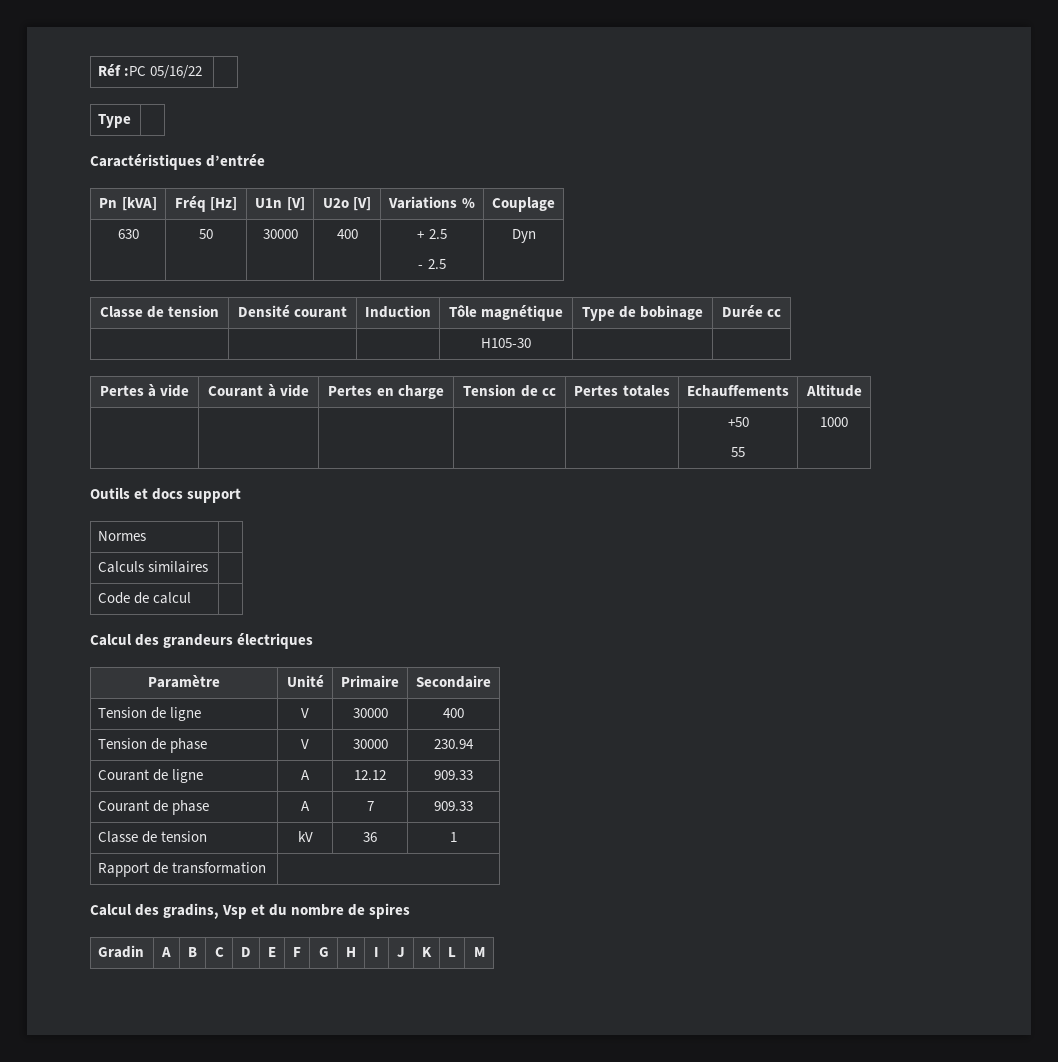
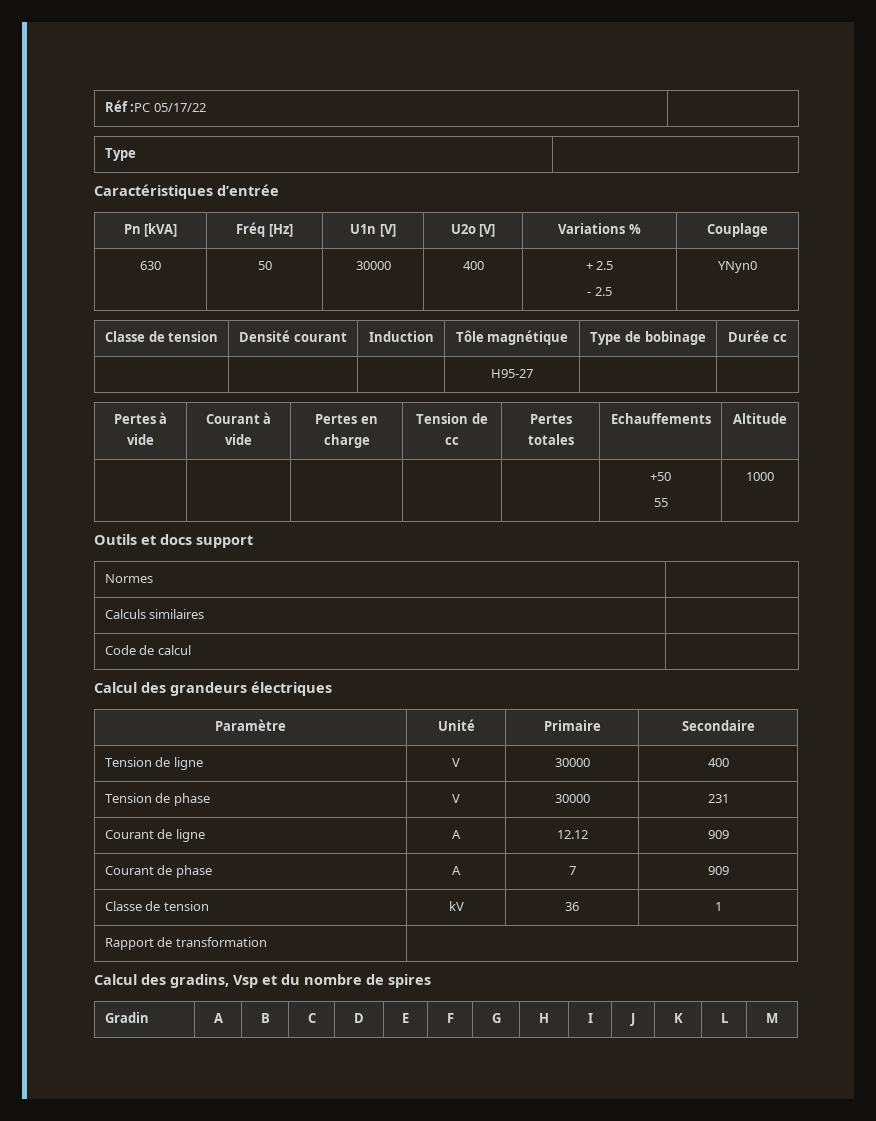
- Réf :PC 05/16/22 |
+ Réf :PC 05/17/22 |
  630 | 50 | 30000 | 400 | + 2.5
- - 2.5 | Dyn
+ - 2.5 | YNyn0
- | | | H105-30 | |
+ | | | H95-27 | |
- Tension de phase | V | 30000 | 230.94
+ Tension de phase | V | 30000 | 231
- Courant de ligne | A | 12.12 | 909.33
+ Courant de ligne | A | 12.12 | 909
- Courant de phase | A | 7 | 909.33
+ Courant de phase | A | 7 | 909

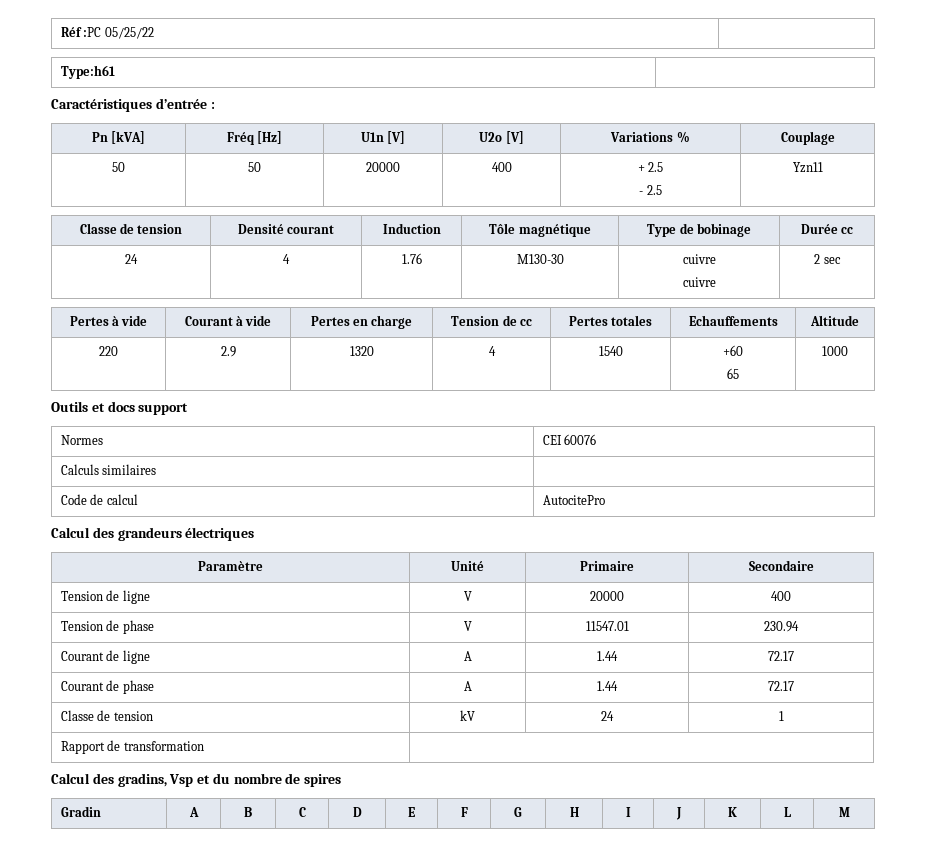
- Réf :PC 05/17/22 |
- Type |
+ Réf :PC 05/25/22 |
+ Type:h61 |
- Caractéristiques d’entrée
+ Caractéristiques d’entrée :
- 630 | 50 | 30000 | 400 | + 2.5
- - 2.5 | YNyn0
+ 50 | 50 | 20000 | 400 | + 2.5
+ - 2.5 | Yzn11
- | | | H95-27 | |
+ 24 | 4 | 1.76 | M130-30 | cuivre
+ cuivre | 2 sec
- | | | | | +50
- 55 | 1000
+ 220 | 2.9 | 1320 | 4 | 1540 | +60
+ 65 | 1000
- Normes |
+ Normes | CEI 60076
- Code de calcul |
+ Code de calcul | AutocitePro
- Tension de ligne | V | 30000 | 400
+ Tension de ligne | V | 20000 | 400
- Tension de phase | V | 30000 | 231
+ Tension de phase | V | 11547.01 | 230.94
- Courant de ligne | A | 12.12 | 909
+ Courant de ligne | A | 1.44 | 72.17
- Courant de phase | A | 7 | 909
+ Courant de phase | A | 1.44 | 72.17
- Classe de tension | kV | 36 | 1
+ Classe de tension | kV | 24 | 1

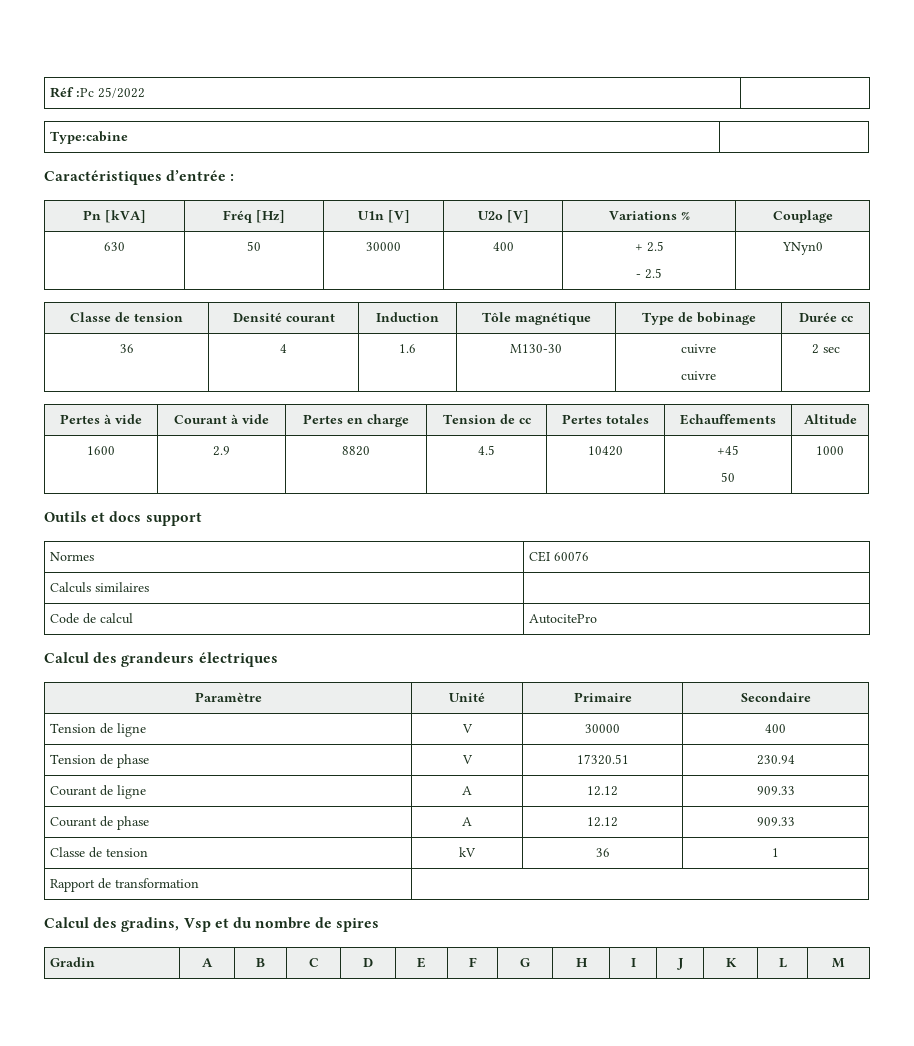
- Réf :PC 05/25/22 |
- Type:h61 |
+ Réf :Pc 25/2022 |
+ Type:cabine |
- 50 | 50 | 20000 | 400 | + 2.5
- - 2.5 | Yzn11
+ 630 | 50 | 30000 | 400 | + 2.5
+ - 2.5 | YNyn0
- 24 | 4 | 1.76 | M130-30 | cuivre
+ 36 | 4 | 1.6 | M130-30 | cuivre
- 220 | 2.9 | 1320 | 4 | 1540 | +60
- 65 | 1000
+ 1600 | 2.9 | 8820 | 4.5 | 10420 | +45
+ 50 | 1000
- Tension de ligne | V | 20000 | 400
+ Tension de ligne | V | 30000 | 400
- Tension de phase | V | 11547.01 | 230.94
+ Tension de phase | V | 17320.51 | 230.94
- Courant de ligne | A | 1.44 | 72.17
+ Courant de ligne | A | 12.12 | 909.33
- Courant de phase | A | 1.44 | 72.17
+ Courant de phase | A | 12.12 | 909.33
- Classe de tension | kV | 24 | 1
+ Classe de tension | kV | 36 | 1

